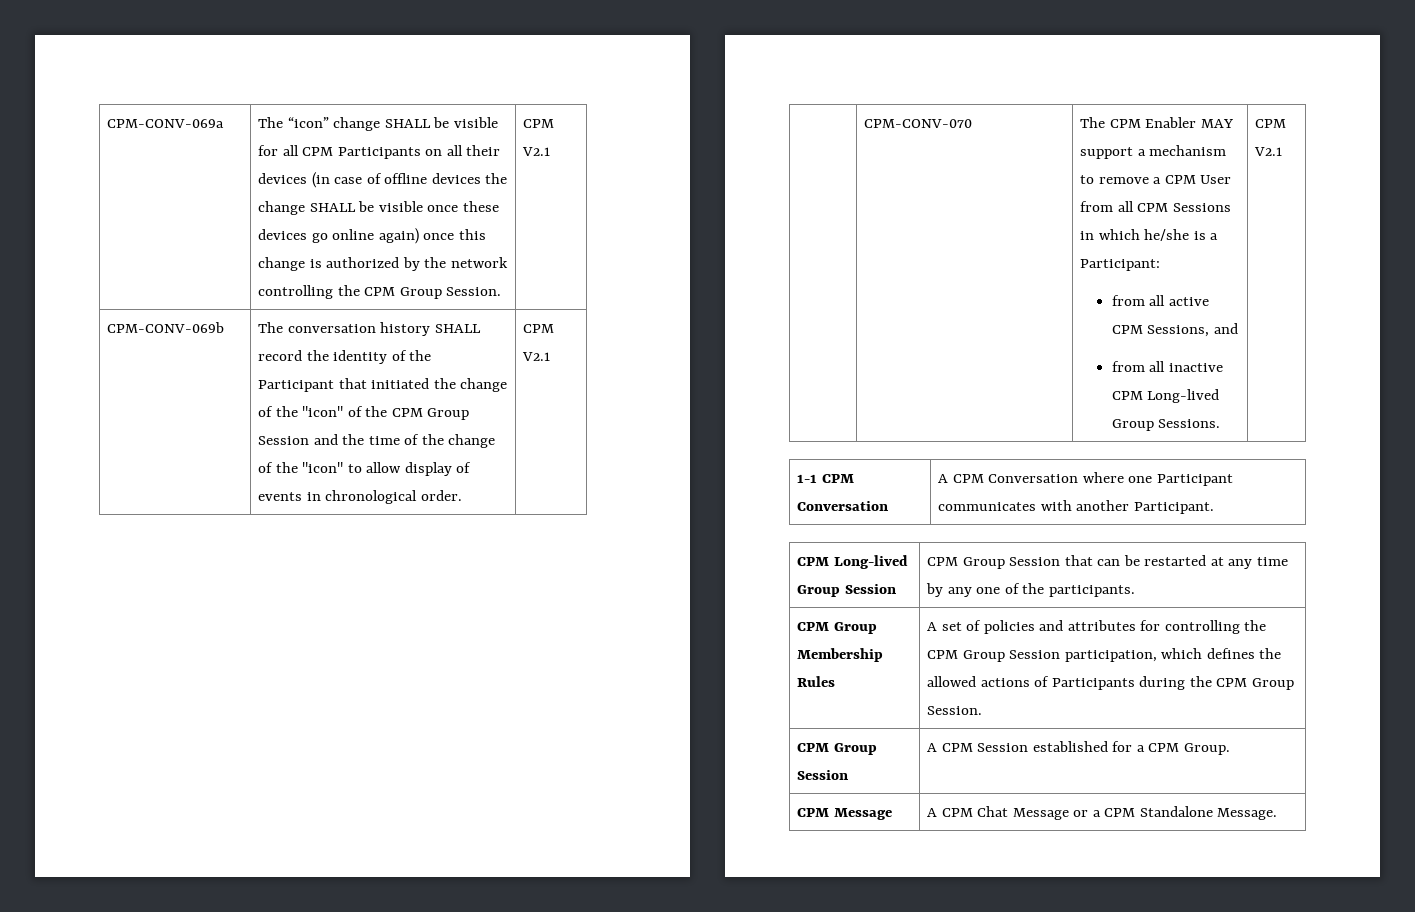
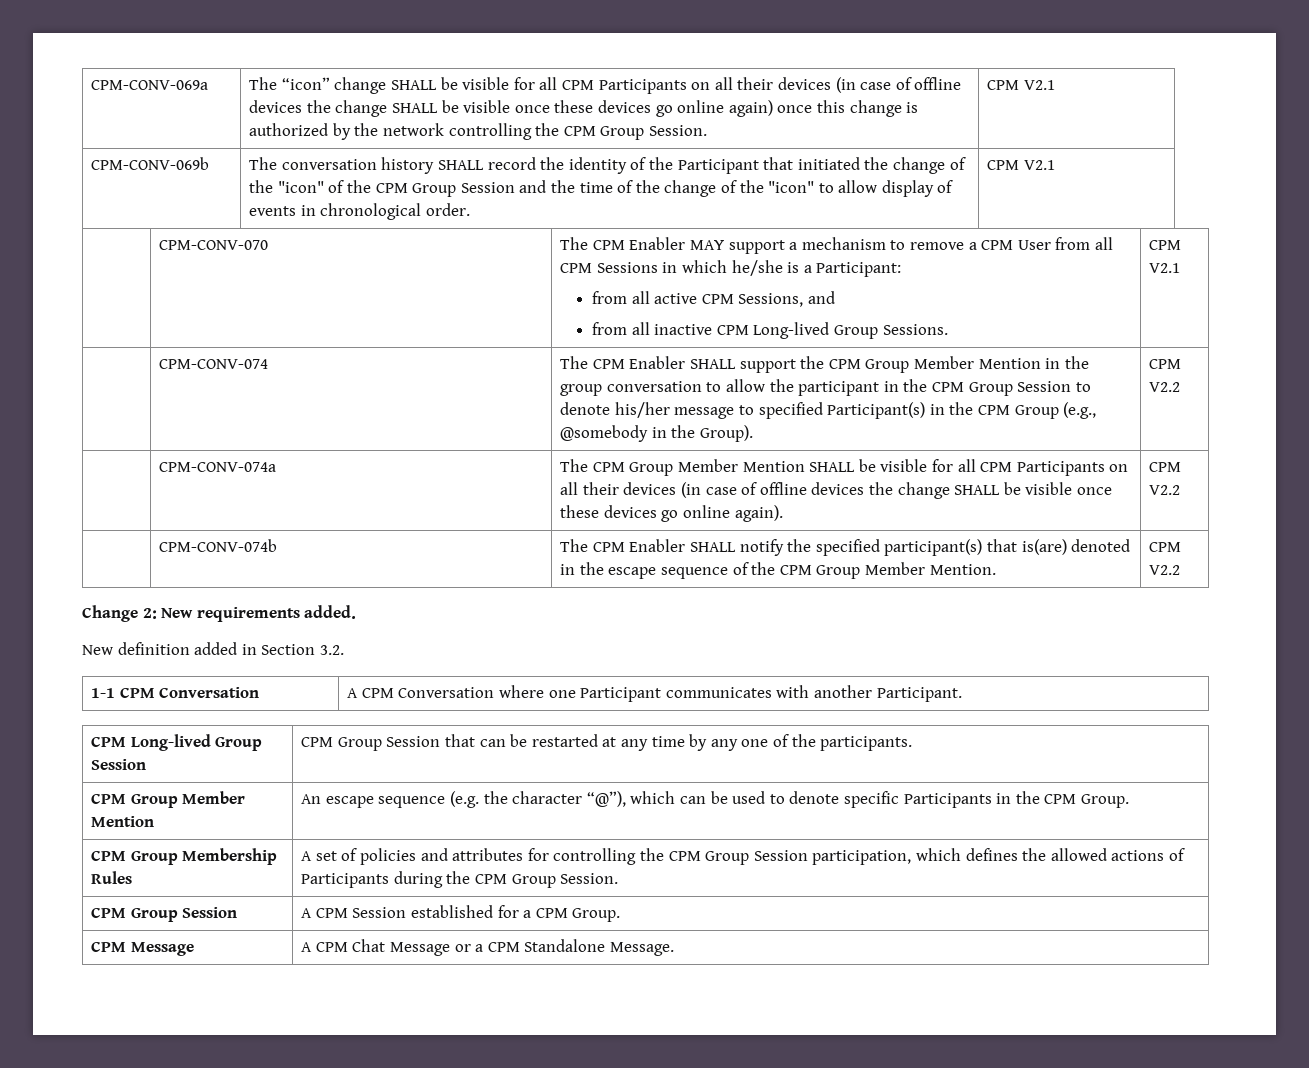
+ CPM-CONV-074 | The CPM Enabler SHALL support the CPM Group Member Mention in the group conversation to allow the participant in the CPM Group Session to denote his/her message to specified Participant(s) in the CPM Group (e.g., @somebody in the Group). | CPM V2.2
+ | CPM-CONV-074a | The CPM Group Member Mention SHALL be visible for all CPM Participants on all their devices (in case of offline devices the change SHALL be visible once these devices go online again). | CPM V2.2
+ | CPM-CONV-074b | The CPM Enabler SHALL notify the specified participant(s) that is(are) denoted in the escape sequence of the CPM Group Member Mention. | CPM V2.2
+ Change 2: New requirements added.
+ New definition added in Section 3.2.
+ CPM Group Member Mention | An escape sequence (e.g. the character “@”), which can be used to denote specific Participants in the CPM Group.

